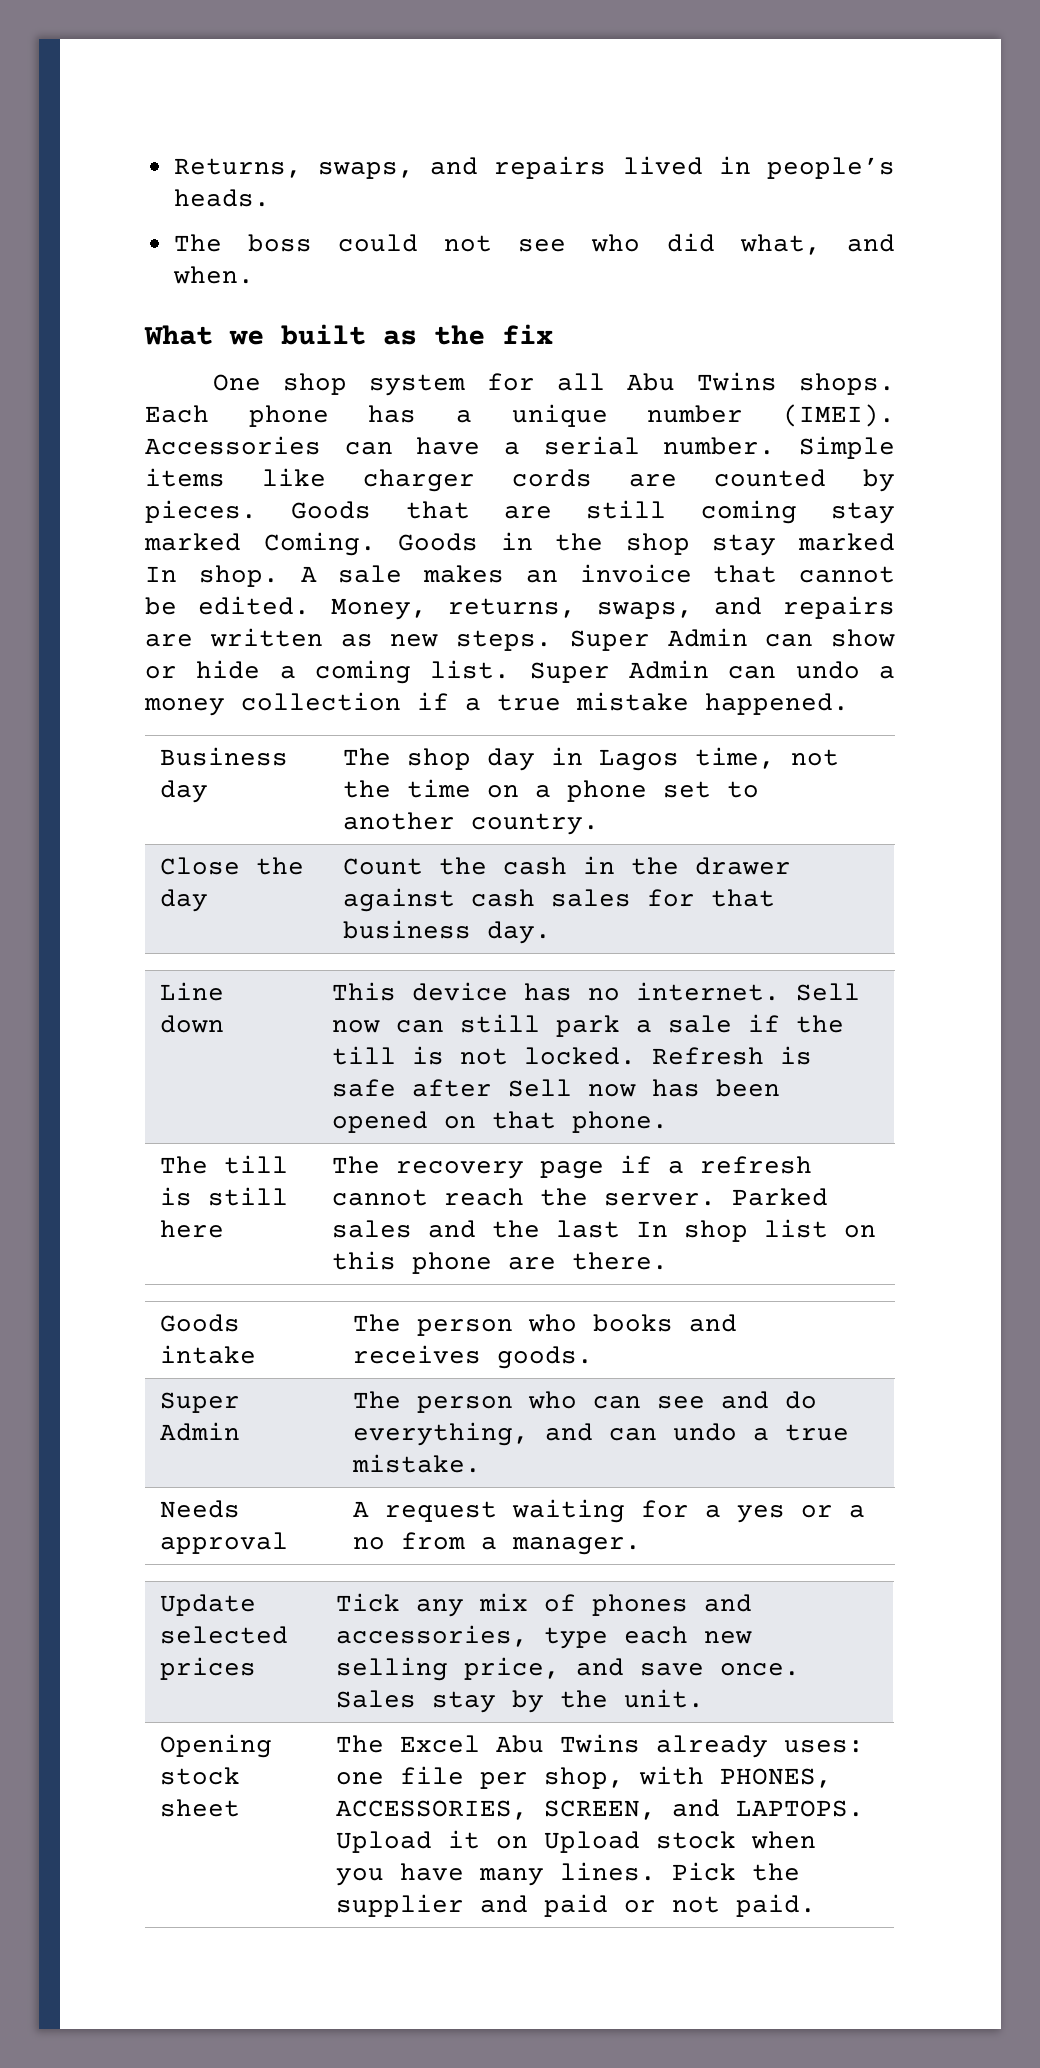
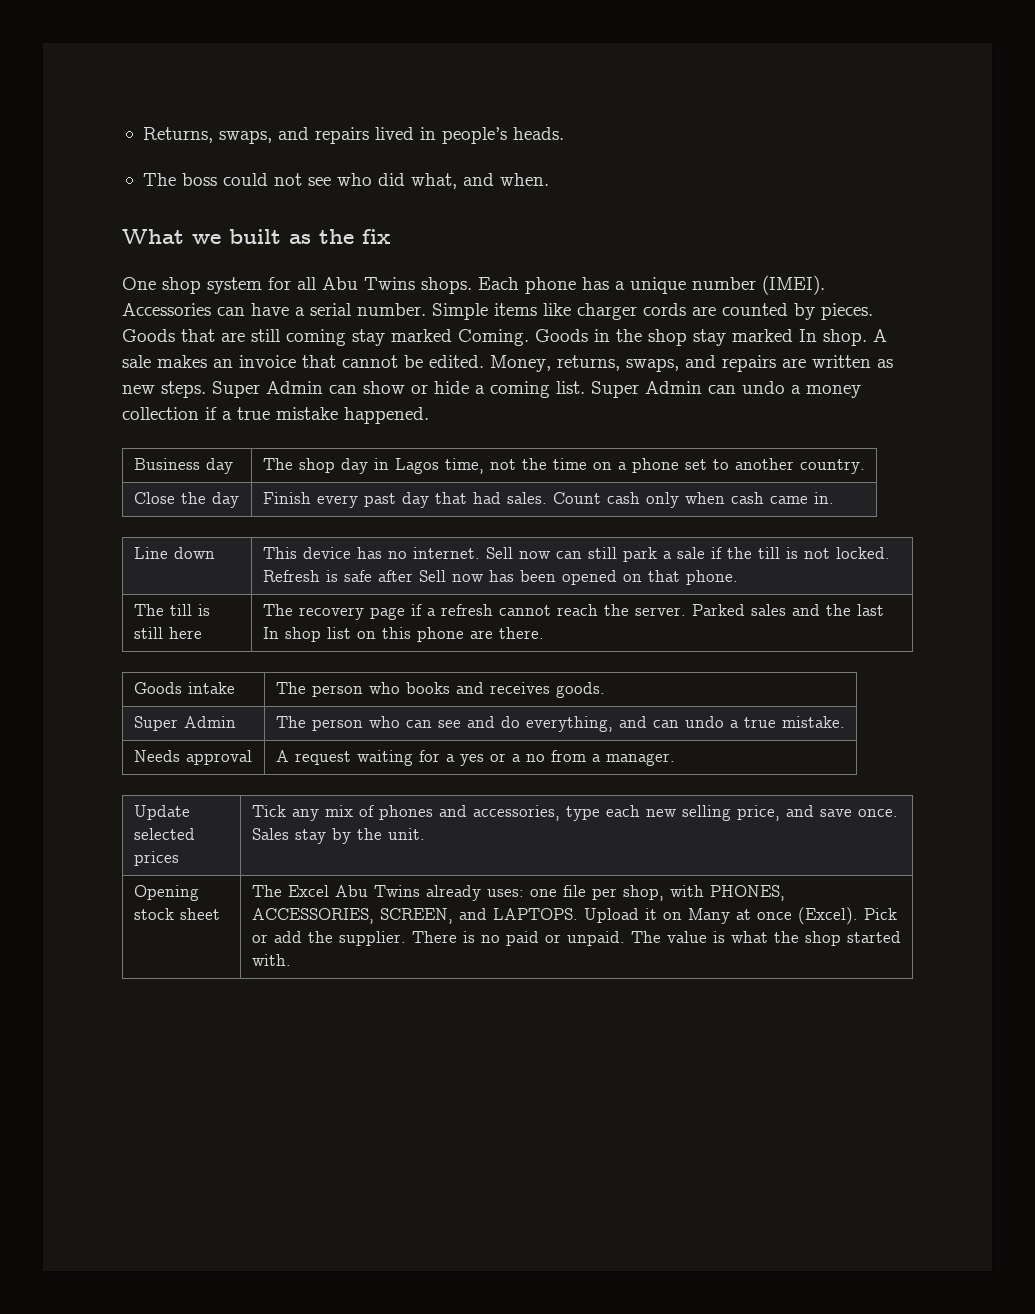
- Close the day | Count the cash in the drawer against cash sales for that business day.
+ Close the day | Finish every past day that had sales. Count cash only when cash came in.
- Upload it on Upload stock when you have many lines. Pick the supplier and paid or not paid.
+ Upload it on Many at once (Excel). Pick or add the supplier. There is no paid or unpaid. The value is what the shop started with.

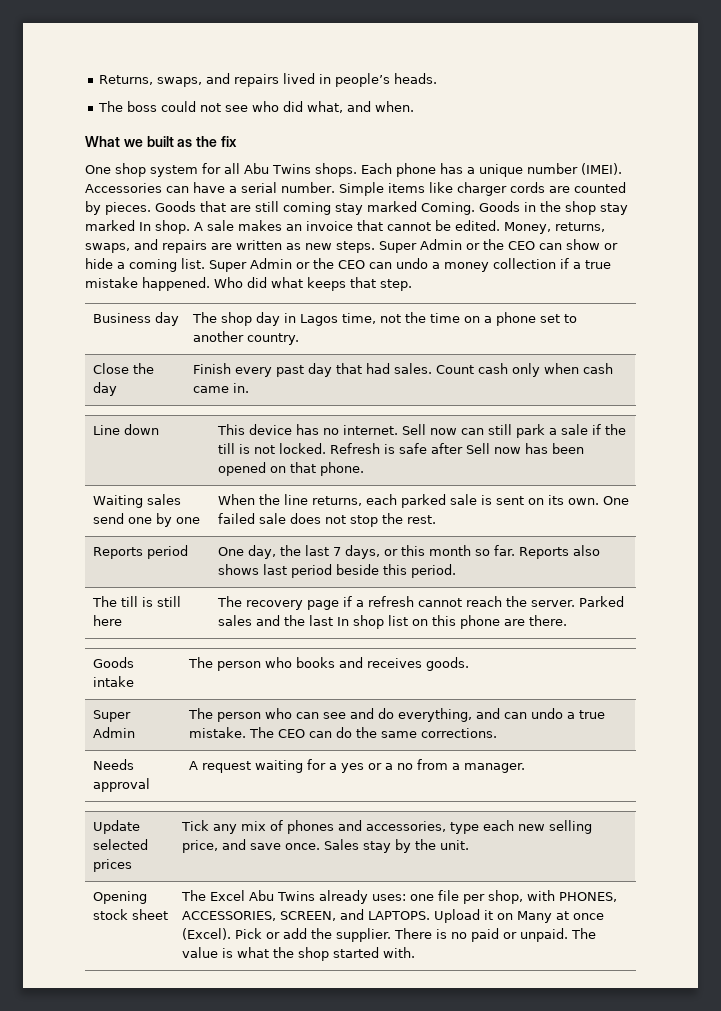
- Super Admin can show or hide a coming list.
+ Super Admin or the CEO can show or hide a coming list.
- Super Admin can undo a money collection if a true mistake happened.
+ Super Admin or the CEO can undo a money collection if a true mistake happened. Who did what keeps that step.
+ Waiting sales send one by one | When the line returns, each parked sale is sent on its own. One failed sale does not stop the rest.
+ Reports period | One day, the last 7 days, or this month so far. Reports also shows last period beside this period.
- Super Admin | The person who can see and do everything, and can undo a true mistake.
+ Super Admin | The person who can see and do everything, and can undo a true mistake. The CEO can do the same corrections.

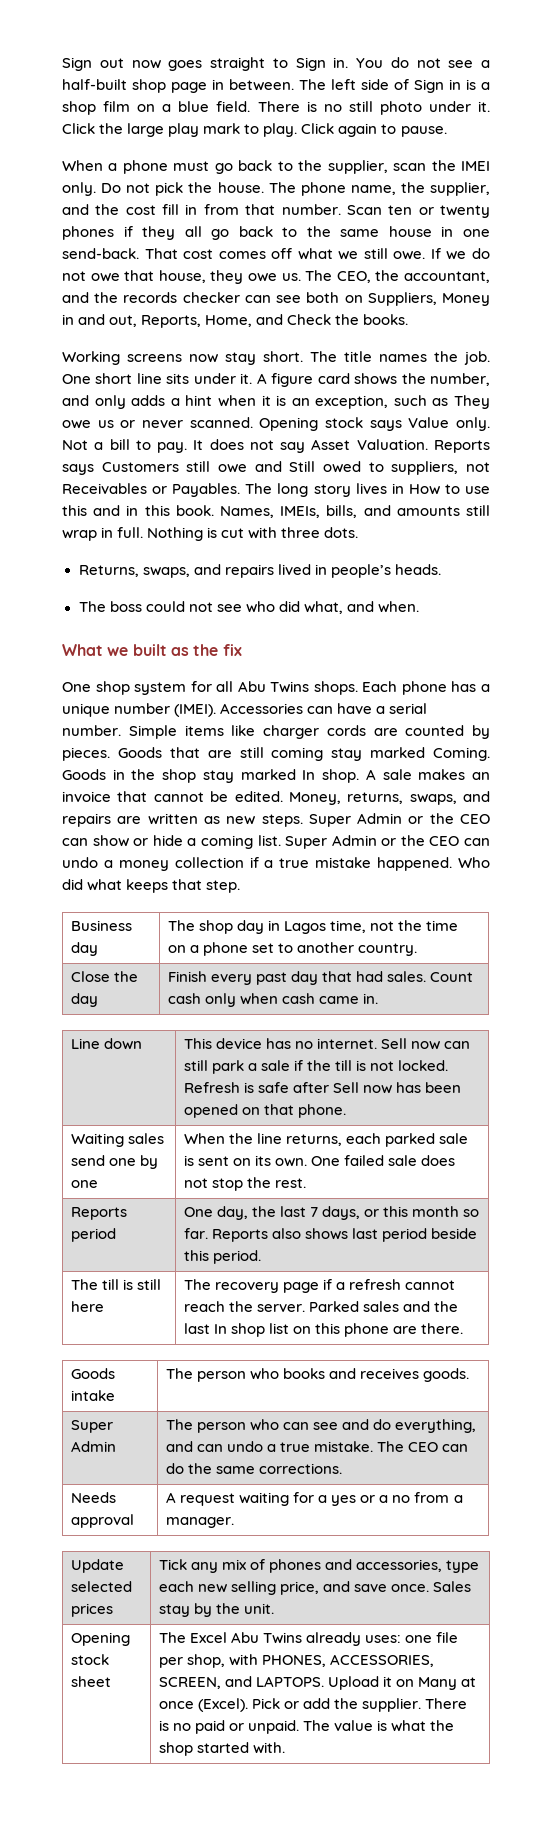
+ Sign out now goes straight to Sign in. You do not see a half-built shop page in between. The left side of Sign in is a shop film on a blue field. There is no still photo under it. Click the large play mark to play. Click again to pause.
+ When a phone must go back to the supplier, scan the IMEI only. Do not pick the house. The phone name, the supplier, and the cost fill in from that number. Scan ten or twenty phones if they all go back to the same house in one send-back. That cost comes off what we still owe. If we do not owe that house, they owe us. The CEO, the accountant, and the records checker can see both on Suppliers, Money in and out, Reports, Home, and Check the books.
+ Working screens now stay short. The title names the job. One short line sits under it. A figure card shows the number, and only adds a hint when it is an exception, such as They owe us or never scanned. Opening stock says Value only. Not a bill to pay. It does not say Asset Valuation. Reports says Customers still owe and Still owed to suppliers, not Receivables or Payables. The long story lives in How to use this and in this book. Names, IMEIs, bills, and amounts still wrap in full. Nothing is cut with three dots.

